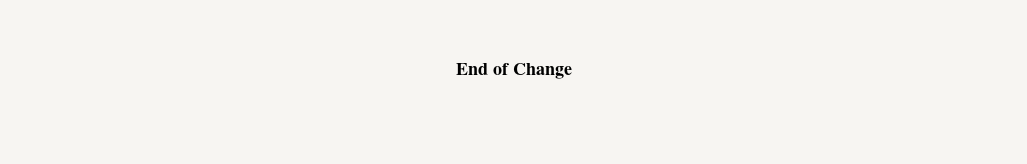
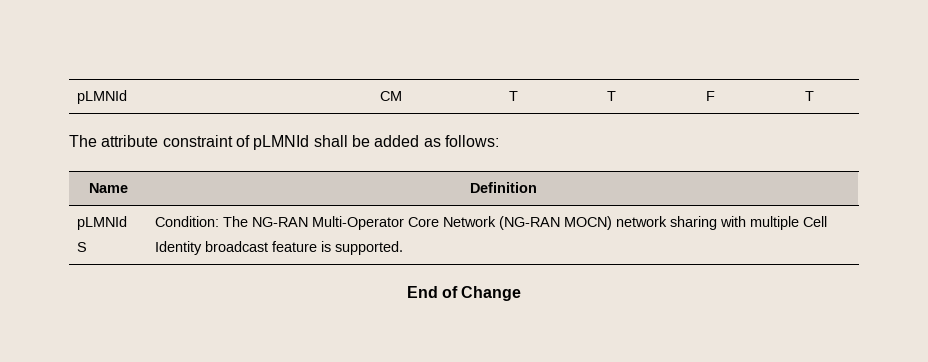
+ pLMNId | CM | T | T | F | T
+ The attribute constraint of pLMNId shall be added as follows:
+ Name | Definition
+ pLMNId S | Condition: The NG-RAN Multi-Operator Core Network (NG-RAN MOCN) network sharing with multiple Cell Identity broadcast feature is supported.

